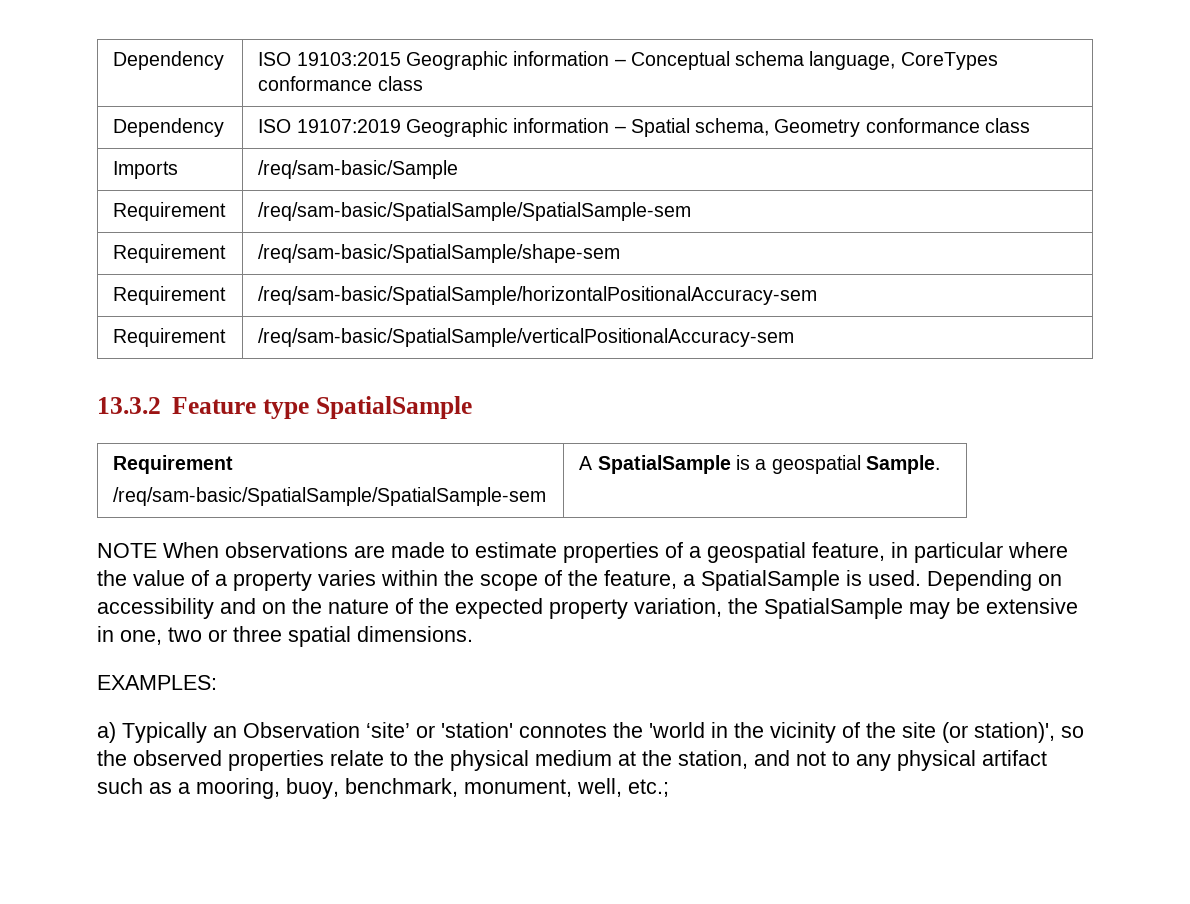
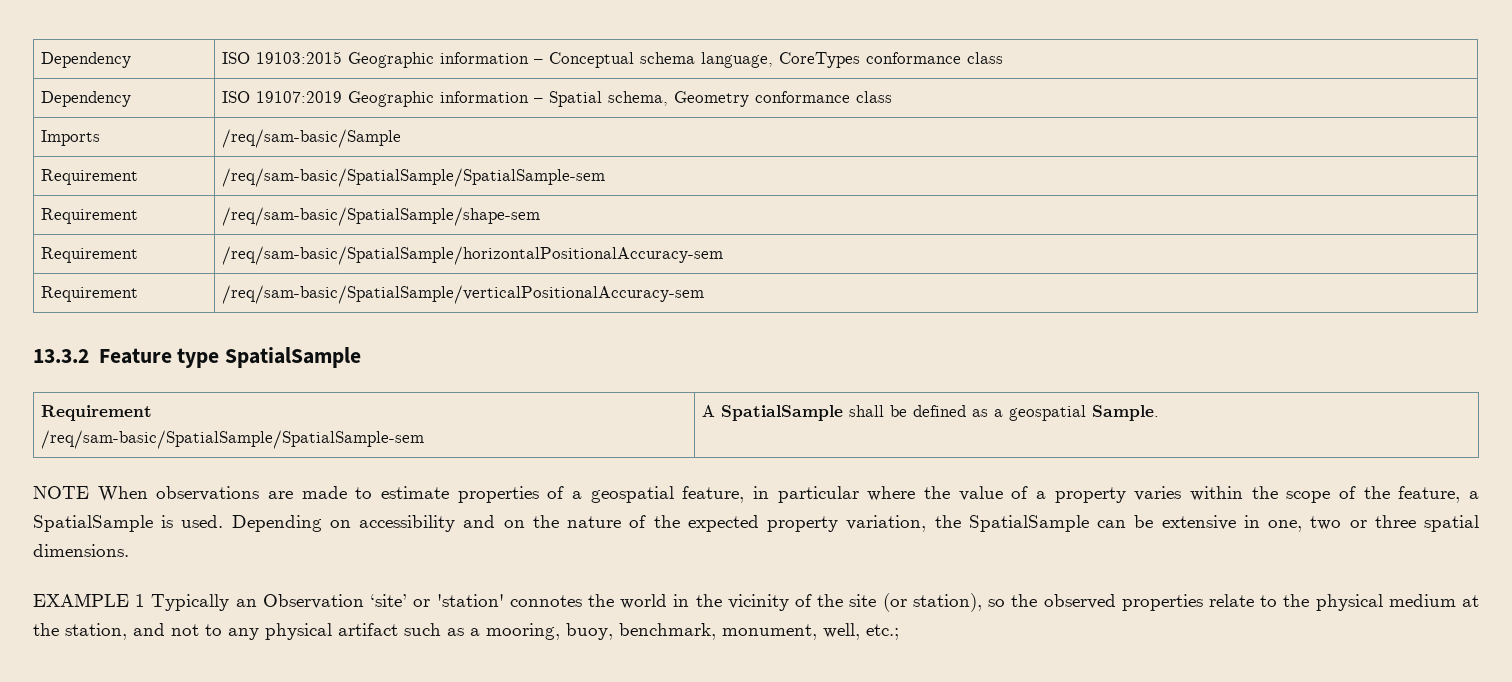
  13.3.2 Feature type SpatialSample
  Requirement
- /req/sam-basic/SpatialSample/SpatialSample-sem | A SpatialSample is a geospatial Sample.
+ /req/sam-basic/SpatialSample/SpatialSample-sem | A SpatialSample shall be defined as a geospatial Sample.
- Depending on accessibility and on the nature of the expected property variation, the SpatialSample may be extensive in one, two or three spatial dimensions.
+ Depending on accessibility and on the nature of the expected property variation, the SpatialSample can be extensive in one, two or three spatial dimensions.
- EXAMPLES:
- a) Typically an Observation ‘site’ or 'station' connotes the 'world in the vicinity of the site (or station)', so the observed properties relate to the physical medium at the station, and not to any physical artifact such as a mooring, buoy, benchmark, monument, well, etc.;
+ EXAMPLE 1 Typically an Observation ‘site’ or 'station' connotes the world in the vicinity of the site (or station), so the observed properties relate to the physical medium at the station, and not to any physical artifact such as a mooring, buoy, benchmark, monument, well, etc.;

